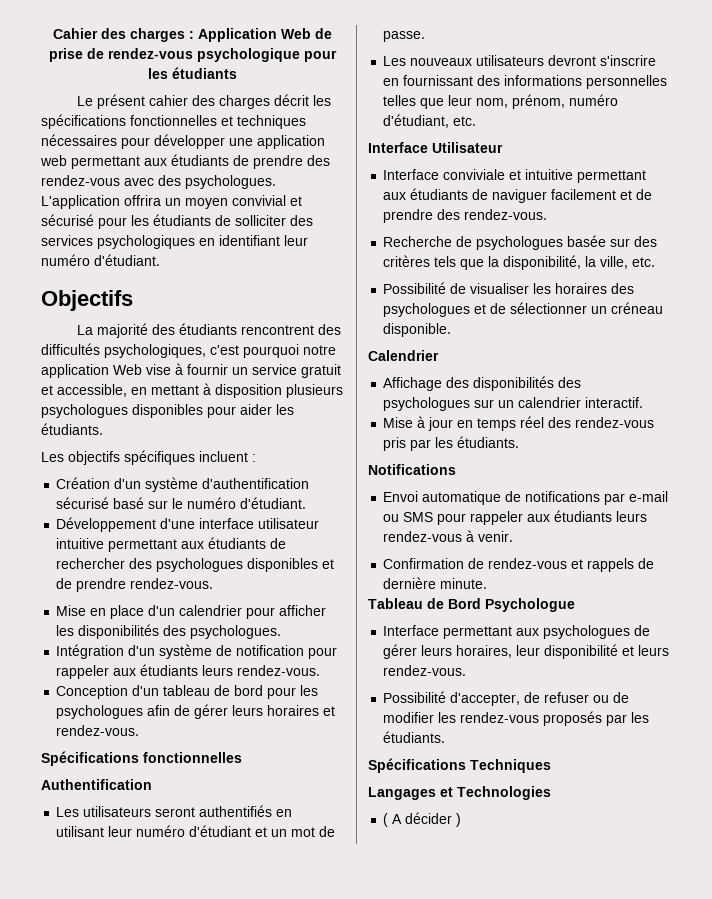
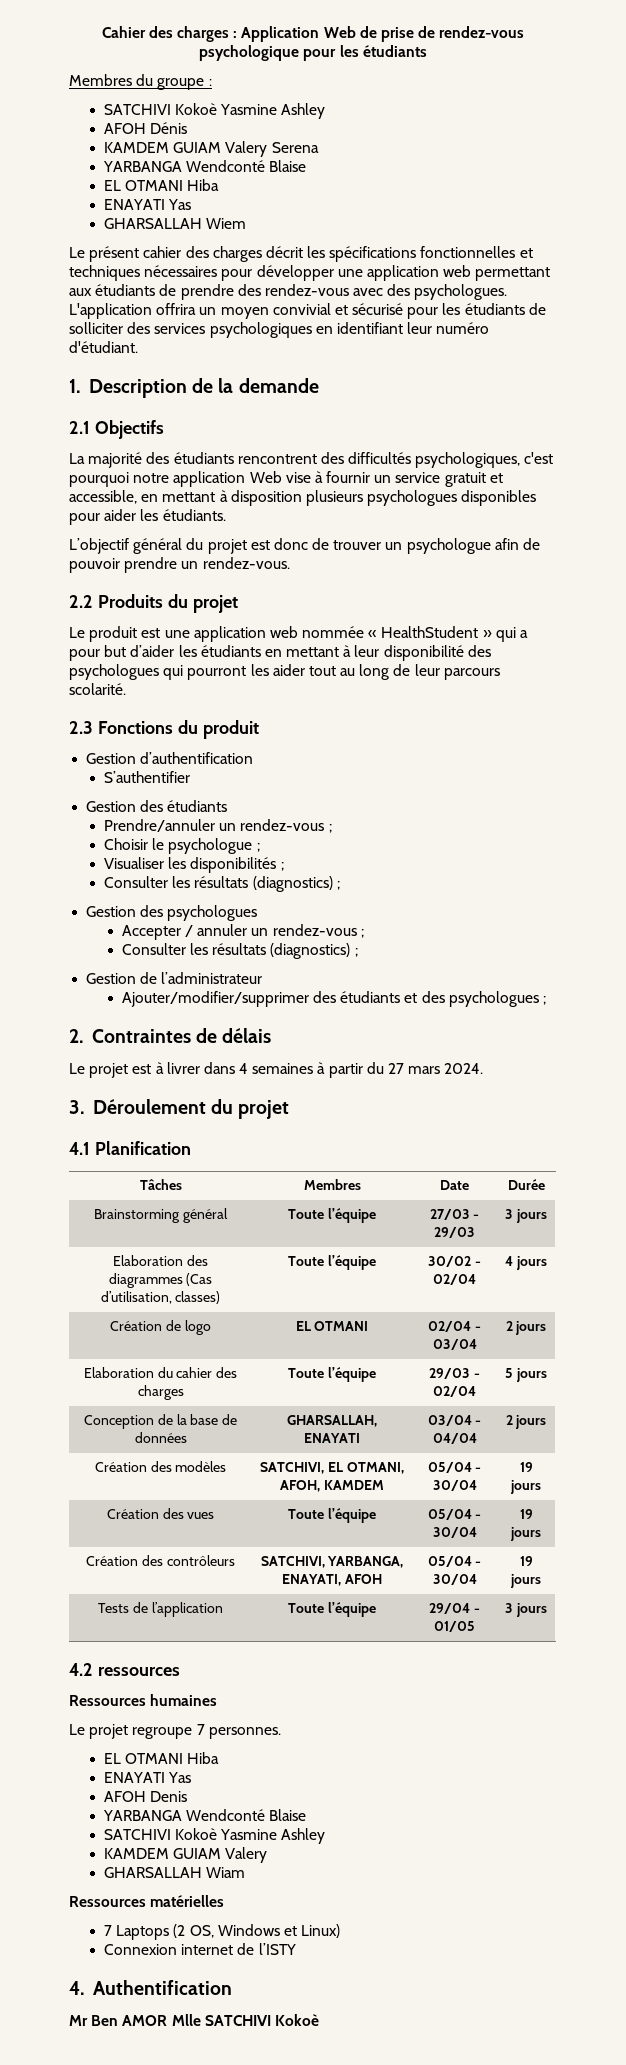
+ Membres du groupe :
+ SATCHIVI Kokoè Yasmine Ashley
+ AFOH Dénis
+ KAMDEM GUIAM Valery Serena
+ YARBANGA Wendconté Blaise
+ EL OTMANI Hiba
+ ENAYATI Yas
+ GHARSALLAH Wiem
- Objectifs
+ 1. Description de la demande
+ 2.1 Objectifs
- Les objectifs spécifiques incluent :
- Création d'un système d'authentification sécurisé basé sur le numéro d'étudiant.
- Développement d'une interface utilisateur intuitive permettant aux étudiants de rechercher des psychologues disponibles et de prendre rendez-vous.
- Mise en place d'un calendrier pour afficher les disponibilités des psychologues.
- Intégration d'un système de notification pour rappeler aux étudiants leurs rendez-vous.
- Conception d'un tableau de bord pour les psychologues afin de gérer leurs horaires et rendez-vous.
- Spécifications fonctionnelles
- Authentification
- Les utilisateurs seront authentifiés en utilisant leur numéro d'étudiant et un mot de passe.
- Les nouveaux utilisateurs devront s'inscrire en fournissant des informations personnelles telles que leur nom, prénom, numéro d'étudiant, etc.
- Interface Utilisateur
- Interface conviviale et intuitive permettant aux étudiants de naviguer facilement et de prendre des rendez-vous.
- Recherche de psychologues basée sur des critères tels que la disponibilité, la ville, etc.
- Possibilité de visualiser les horaires des psychologues et de sélectionner un créneau disponible.
- Calendrier
- Affichage des disponibilités des psychologues sur un calendrier interactif.
- Mise à jour en temps réel des rendez-vous pris par les étudiants.
- Notifications
- Envoi automatique de notifications par e-mail ou SMS pour rappeler aux étudiants leurs rendez-vous à venir.
- Confirmation de rendez-vous et rappels de dernière minute.
- Tableau de Bord Psychologue
- Interface permettant aux psychologues de gérer leurs horaires, leur disponibilité et leurs rendez-vous.
- Possibilité d'accepter, de refuser ou de modifier les rendez-vous proposés par les étudiants.
- Spécifications Techniques
- Langages et Technologies
- ( A décider )
+ L’objectif général du projet est donc de trouver un psychologue afin de pouvoir prendre un rendez-vous.
+ 2.2 Produits du projet
+ Le produit est une application web nommée « HealthStudent » qui a pour but d’aider les étudiants en mettant à leur disponibilité des psychologues qui pourront les aider tout au long de leur parcours scolarité.
+ 2.3 Fonctions du produit
+ Gestion d’authentification
+ S’authentifier
+ Gestion des étudiants
+ Prendre/annuler un rendez-vous ;
+ Choisir le psychologue ;
+ Visualiser les disponibilités ;
+ Consulter les résultats (diagnostics) ;
+ Gestion des psychologues
+ Accepter / annuler un rendez-vous ;
+ Consulter les résultats (diagnostics) ;
+ Gestion de l’administrateur
+ Ajouter/modifier/supprimer des étudiants et des psychologues ;
+ 2. Contraintes de délais
+ Le projet est à livrer dans 4 semaines à partir du 27 mars 2024.
+ 3. Déroulement du projet
+ 4.1 Planification
+ Tâches | Membres | Date | Durée
+ Brainstorming général | Toute l’équipe | 27/03 - 29/03 | 3 jours
+ Elaboration des diagrammes (Cas d’utilisation, classes) | Toute l’équipe | 30/02 - 02/04 | 4 jours
+ Création de logo | EL OTMANI | 02/04 - 03/04 | 2 jours
+ Elaboration du cahier des charges | Toute l’équipe | 29/03 - 02/04 | 5 jours
+ Conception de la base de données | GHARSALLAH, ENAYATI | 03/04 - 04/04 | 2 jours
+ Création des modèles | SATCHIVI, EL OTMANI, AFOH, KAMDEM | 05/04 - 30/04 | 19 jours
+ Création des vues | Toute l’équipe | 05/04 - 30/04 | 19 jours
+ Création des contrôleurs | SATCHIVI, YARBANGA, ENAYATI, AFOH | 05/04 - 30/04 | 19 jours
+ Tests de l’application | Toute l’équipe | 29/04 - 01/05 | 3 jours
+ 4.2 ressources
+ Ressources humaines
+ Le projet regroupe 7 personnes.
+ EL OTMANI Hiba
+ ENAYATI Yas
+ AFOH Denis
+ YARBANGA Wendconté Blaise
+ SATCHIVI Kokoè Yasmine Ashley
+ KAMDEM GUIAM Valery
+ GHARSALLAH Wiam
+ Ressources matérielles
+ 7 Laptops (2 OS, Windows et Linux)
+ Connexion internet de l’ISTY
+ 4. Authentification
+ Mr Ben AMOR Mlle SATCHIVI Kokoè

